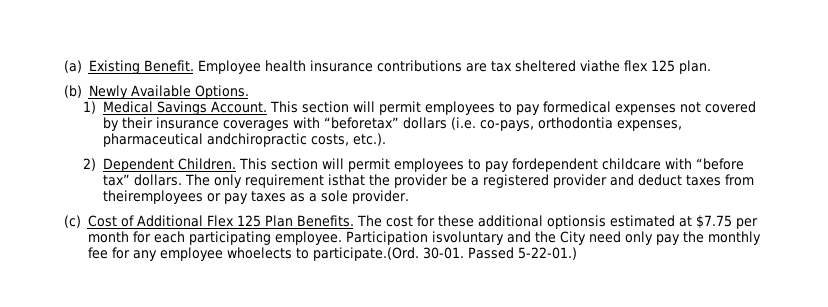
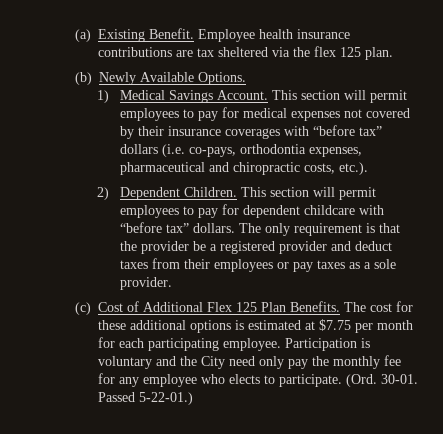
- Employee health insurance contributions are tax sheltered viathe flex 125 plan.
+ Employee health insurance contributions are tax sheltered via the flex 125 plan.
- This section will permit employees to pay formedical expenses not covered by their insurance coverages with “beforetax” dollars (i.e. co-pays, orthodontia expenses, pharmaceutical andchiropractic costs, etc.).
+ This section will permit employees to pay for medical expenses not covered by their insurance coverages with “before tax” dollars (i.e. co-pays, orthodontia expenses, pharmaceutical and chiropractic costs, etc.).
- This section will permit employees to pay fordependent childcare with “before tax” dollars.
+ This section will permit employees to pay for dependent childcare with “before tax” dollars.
- The only requirement isthat the provider be a registered provider and deduct taxes from theiremployees or pay taxes as a sole provider.
+ The only requirement is that the provider be a registered provider and deduct taxes from their employees or pay taxes as a sole provider.
- The cost for these additional optionsis estimated at $7.75 per month for each participating employee.
+ The cost for these additional options is estimated at $7.75 per month for each participating employee.
- Participation isvoluntary and the City need only pay the monthly fee for any employee whoelects to participate.(Ord. 30-01.
+ Participation is voluntary and the City need only pay the monthly fee for any employee who elects to participate. (Ord. 30-01.

